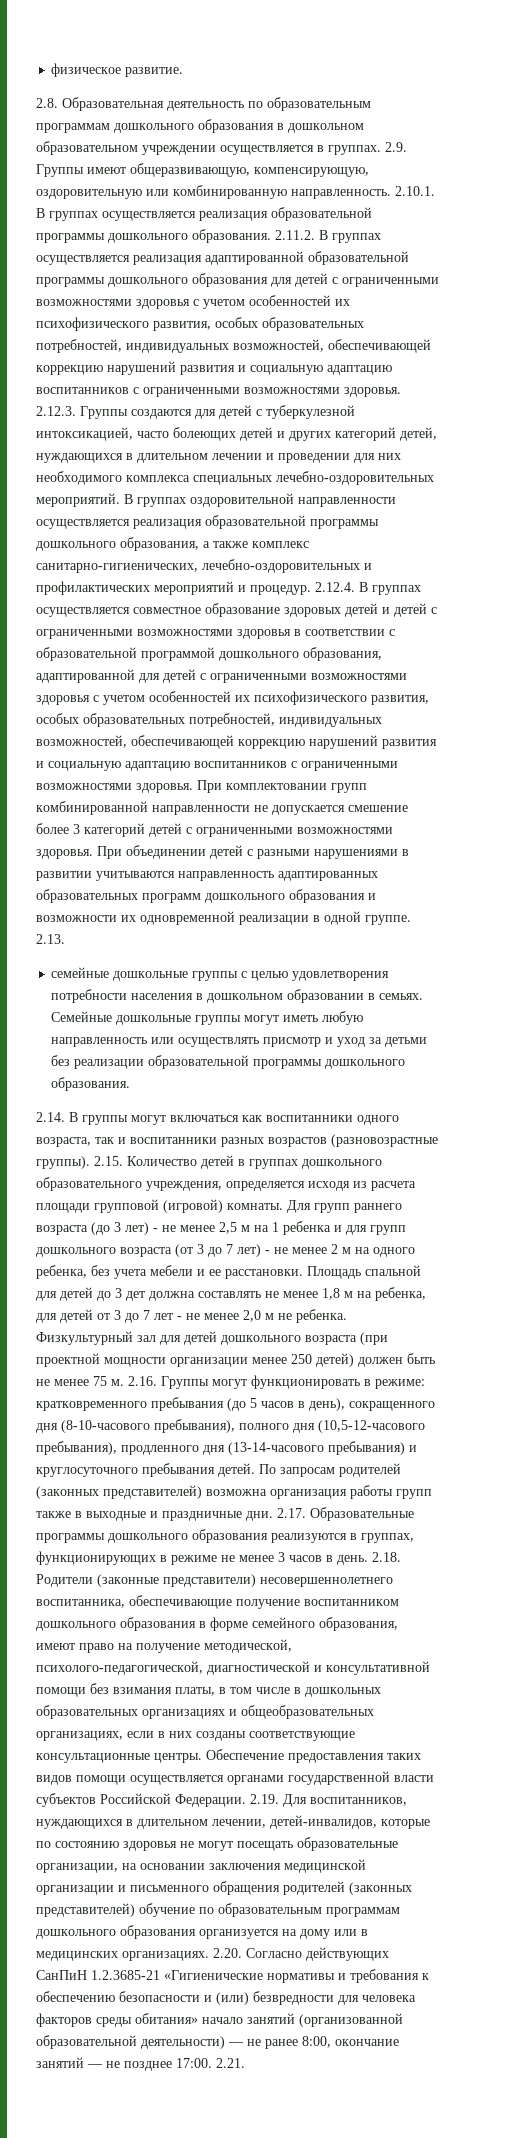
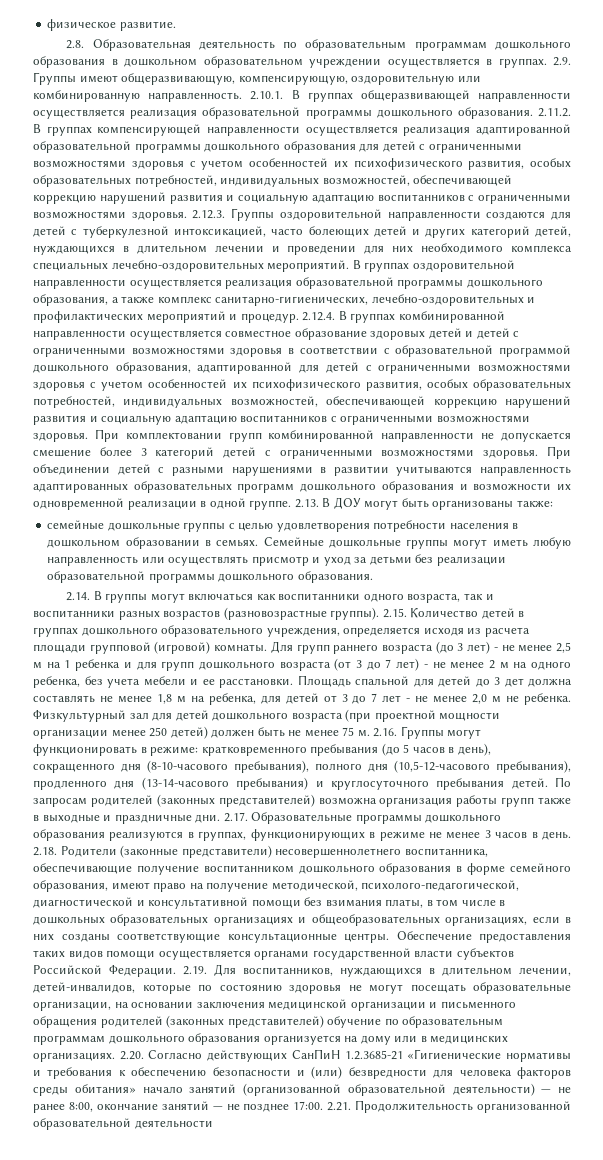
- 2.10.1. В группах осуществляется реализация образовательной программы дошкольного образования.
+ 2.10.1. В группах общеразвивающей направленности осуществляется реализация образовательной программы дошкольного образования.
- 2.11.2. В группах осуществляется реализация адаптированной образовательной программы дошкольного образования для детей с ограниченными возможностями здоровья с учетом особенностей их психофизического развития, особых образовательных потребностей, индивидуальных возможностей, обеспечивающей коррекцию нарушений развития и социальную адаптацию воспитанников с ограниченными возможностями здоровья.
+ 2.11.2. В группах компенсирующей направленности осуществляется реализация адаптированной образовательной программы дошкольного образования для детей с ограниченными возможностями здоровья с учетом особенностей их психофизического развития, особых образовательных потребностей, индивидуальных возможностей, обеспечивающей коррекцию нарушений развития и социальную адаптацию воспитанников с ограниченными возможностями здоровья.
- 2.12.3. Группы создаются для детей с туберкулезной интоксикацией, часто болеющих детей и других категорий детей, нуждающихся в длительном лечении и проведении для них необходимого комплекса специальных лечебно-оздоровительных мероприятий.
+ 2.12.3. Группы оздоровительной направленности создаются для детей с туберкулезной интоксикацией, часто болеющих детей и других категорий детей, нуждающихся в длительном лечении и проведении для них необходимого комплекса специальных лечебно-оздоровительных мероприятий.
- 2.12.4. В группах осуществляется совместное образование здоровых детей и детей с ограниченными возможностями здоровья в соответствии с образовательной программой дошкольного образования, адаптированной для детей с ограниченными возможностями здоровья с учетом особенностей их психофизического развития, особых образовательных потребностей, индивидуальных возможностей, обеспечивающей коррекцию нарушений развития и социальную адаптацию воспитанников с ограниченными возможностями здоровья.
+ 2.12.4. В группах комбинированной направленности осуществляется совместное образование здоровых детей и детей с ограниченными возможностями здоровья в соответствии с образовательной программой дошкольного образования, адаптированной для детей с ограниченными возможностями здоровья с учетом особенностей их психофизического развития, особых образовательных потребностей, индивидуальных возможностей, обеспечивающей коррекцию нарушений развития и социальную адаптацию воспитанников с ограниченными возможностями здоровья.
- 2.13.
+ 2.13. В ДОУ могут быть организованы также:
- 2.21.
+ 2.21. Продолжительность организованной образовательной деятельности

